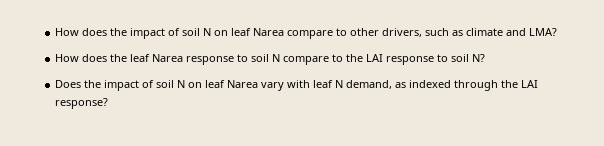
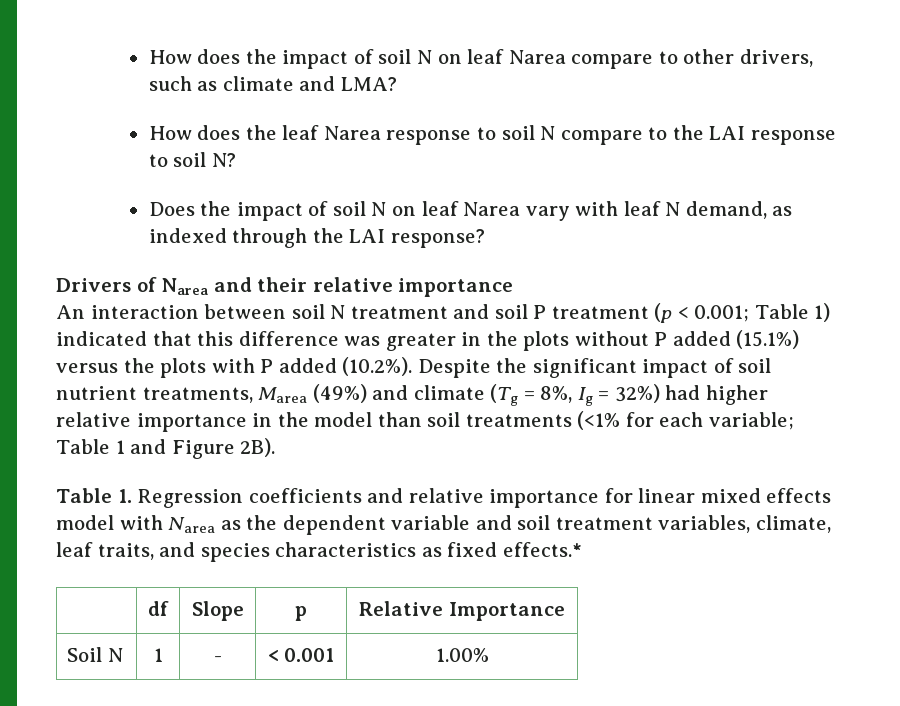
+ Drivers of Narea and their relative importance
+ An interaction between soil N treatment and soil P treatment (p < 0.001; Table 1) indicated that this difference was greater in the plots without P added (15.1%) versus the plots with P added (10.2%). Despite the significant impact of soil nutrient treatments, Marea (49%) and climate (Tg = 8%, Ig = 32%) had higher relative importance in the model than soil treatments (<1% for each variable; Table 1 and Figure 2B).
+ Table 1. Regression coefficients and relative importance for linear mixed effects model with Narea as the dependent variable and soil treatment variables, climate, leaf traits, and species characteristics as fixed effects.*
+ | df | Slope | p | Relative Importance
+ Soil N | 1 | - | < 0.001 | 1.00%

